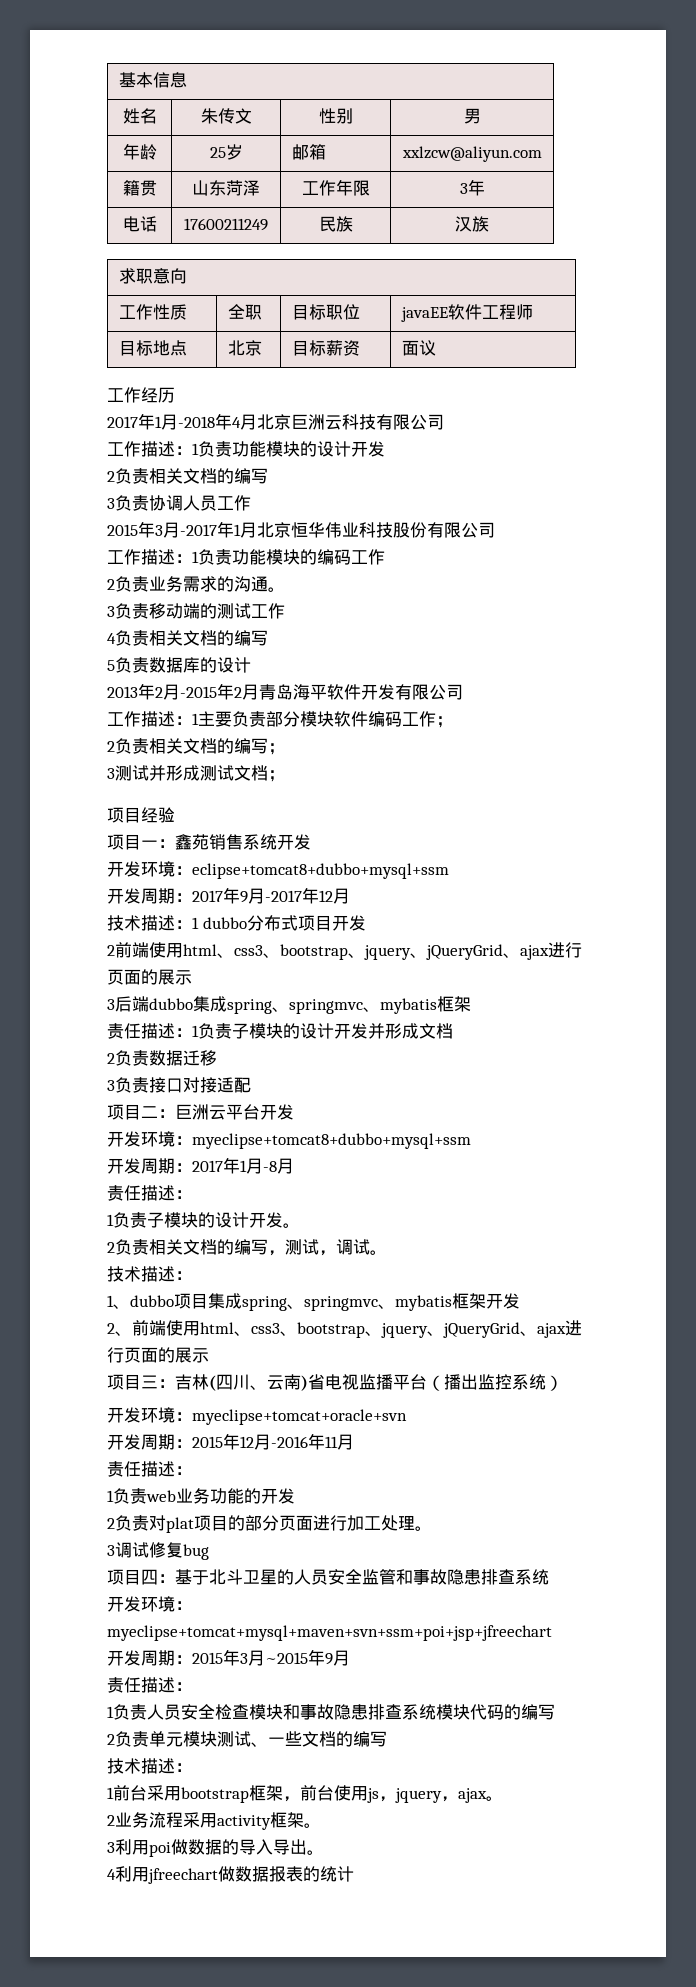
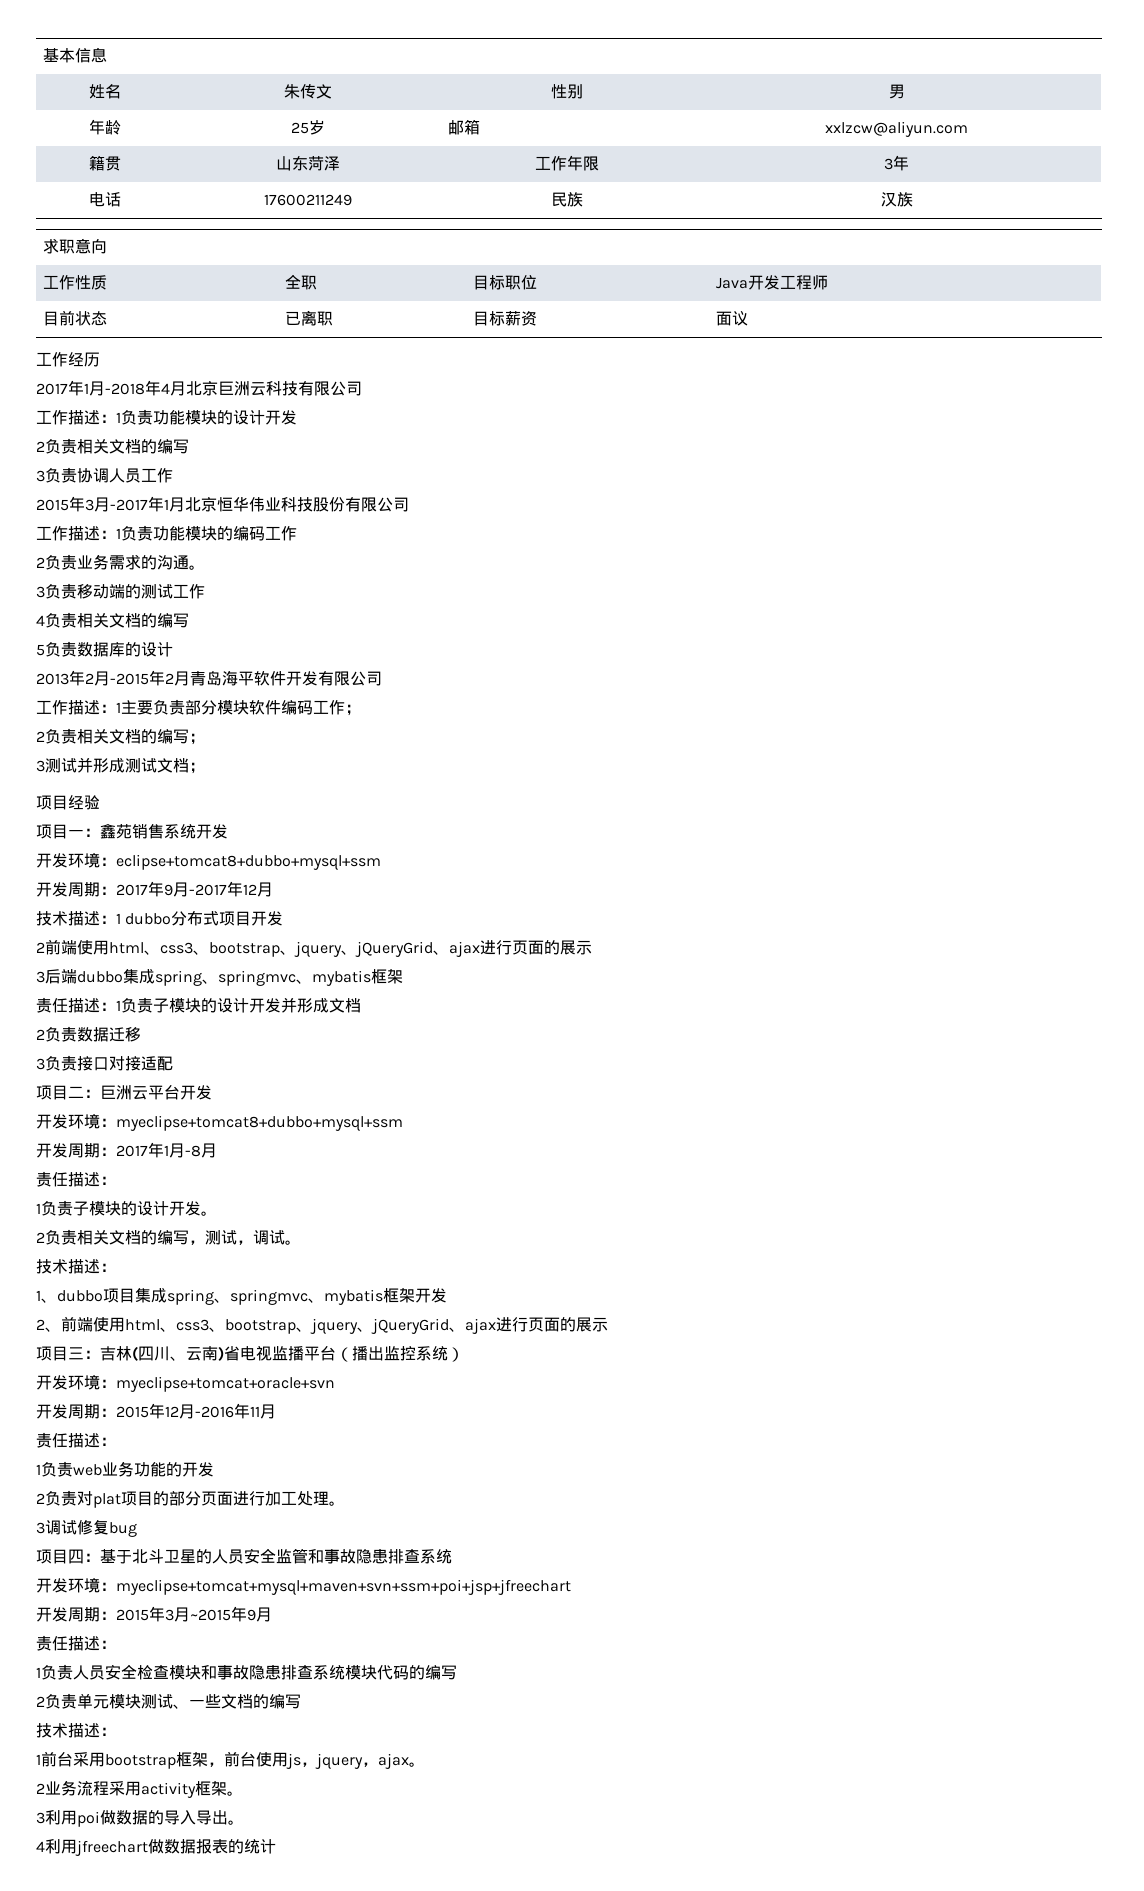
- 工作性质 | 全职 | 目标职位 | javaEE软件工程师
+ 工作性质 | 全职 | 目标职位 | Java开发工程师
- 目标地点 | 北京 | 目标薪资 | 面议
+ 目前状态 | 已离职 | 目标薪资 | 面议

